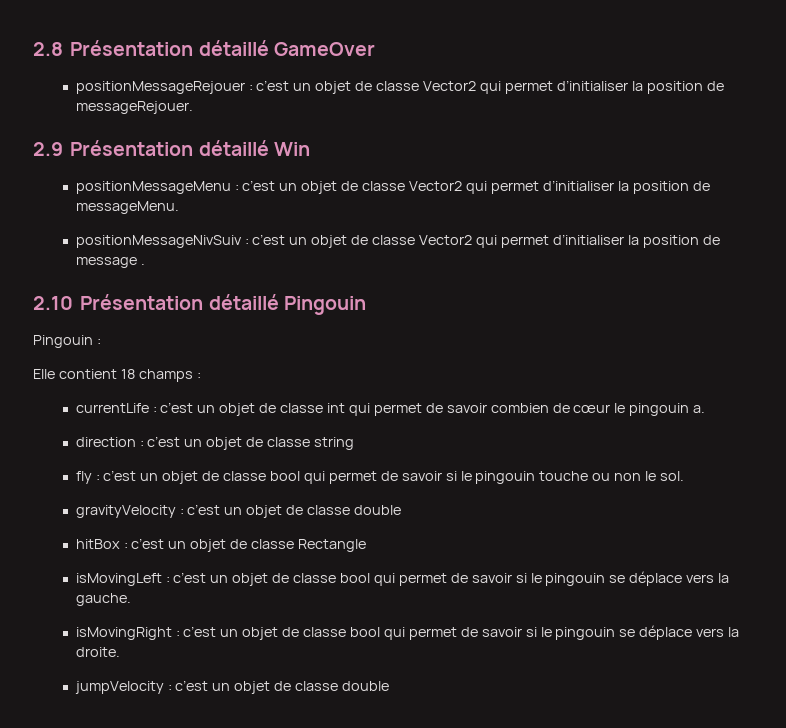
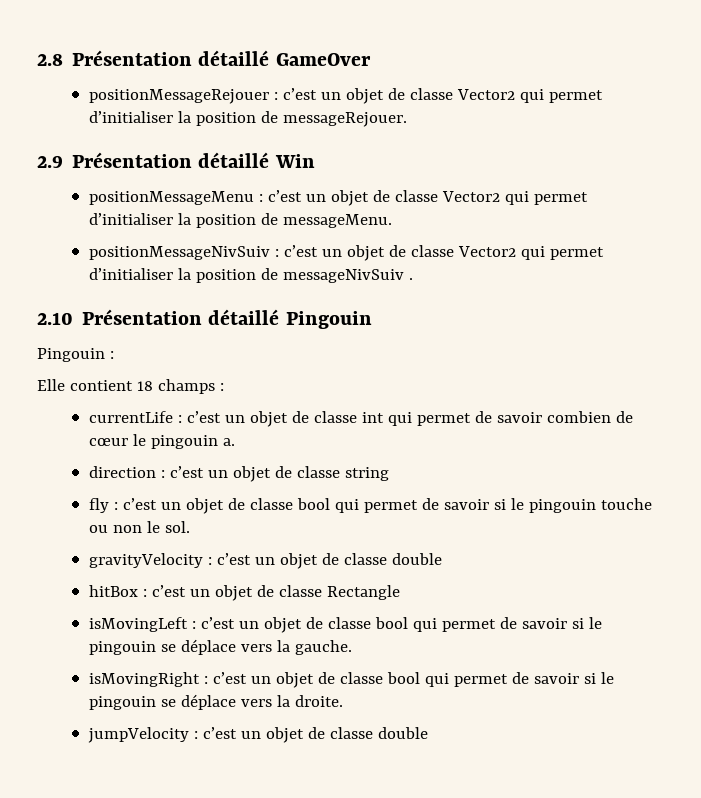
- positionMessageNivSuiv : c’est un objet de classe Vector2 qui permet d’initialiser la position de message .
+ positionMessageNivSuiv : c’est un objet de classe Vector2 qui permet d’initialiser la position de messageNivSuiv .

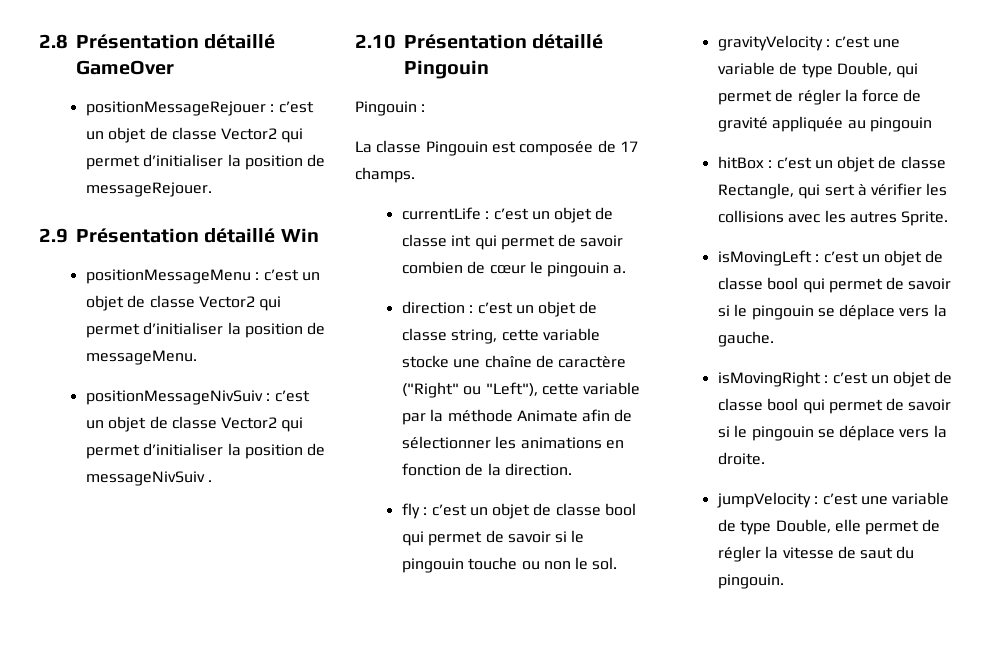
- Elle contient 18 champs :
+ La classe Pingouin est composée de 17 champs.
- direction : c’est un objet de classe string
+ direction : c’est un objet de classe string, cette variable stocke une chaîne de caractère ("Right" ou "Left"), cette variable par la méthode Animate afin de sélectionner les animations en fonction de la direction.
- gravityVelocity : c’est un objet de classe double
+ gravityVelocity : c’est une variable de type Double, qui permet de régler la force de gravité appliquée au pingouin
- hitBox : c’est un objet de classe Rectangle
+ hitBox : c’est un objet de classe Rectangle, qui sert à vérifier les collisions avec les autres Sprite.
- jumpVelocity : c’est un objet de classe double
+ jumpVelocity : c’est une variable de type Double, elle permet de régler la vitesse de saut du pingouin.

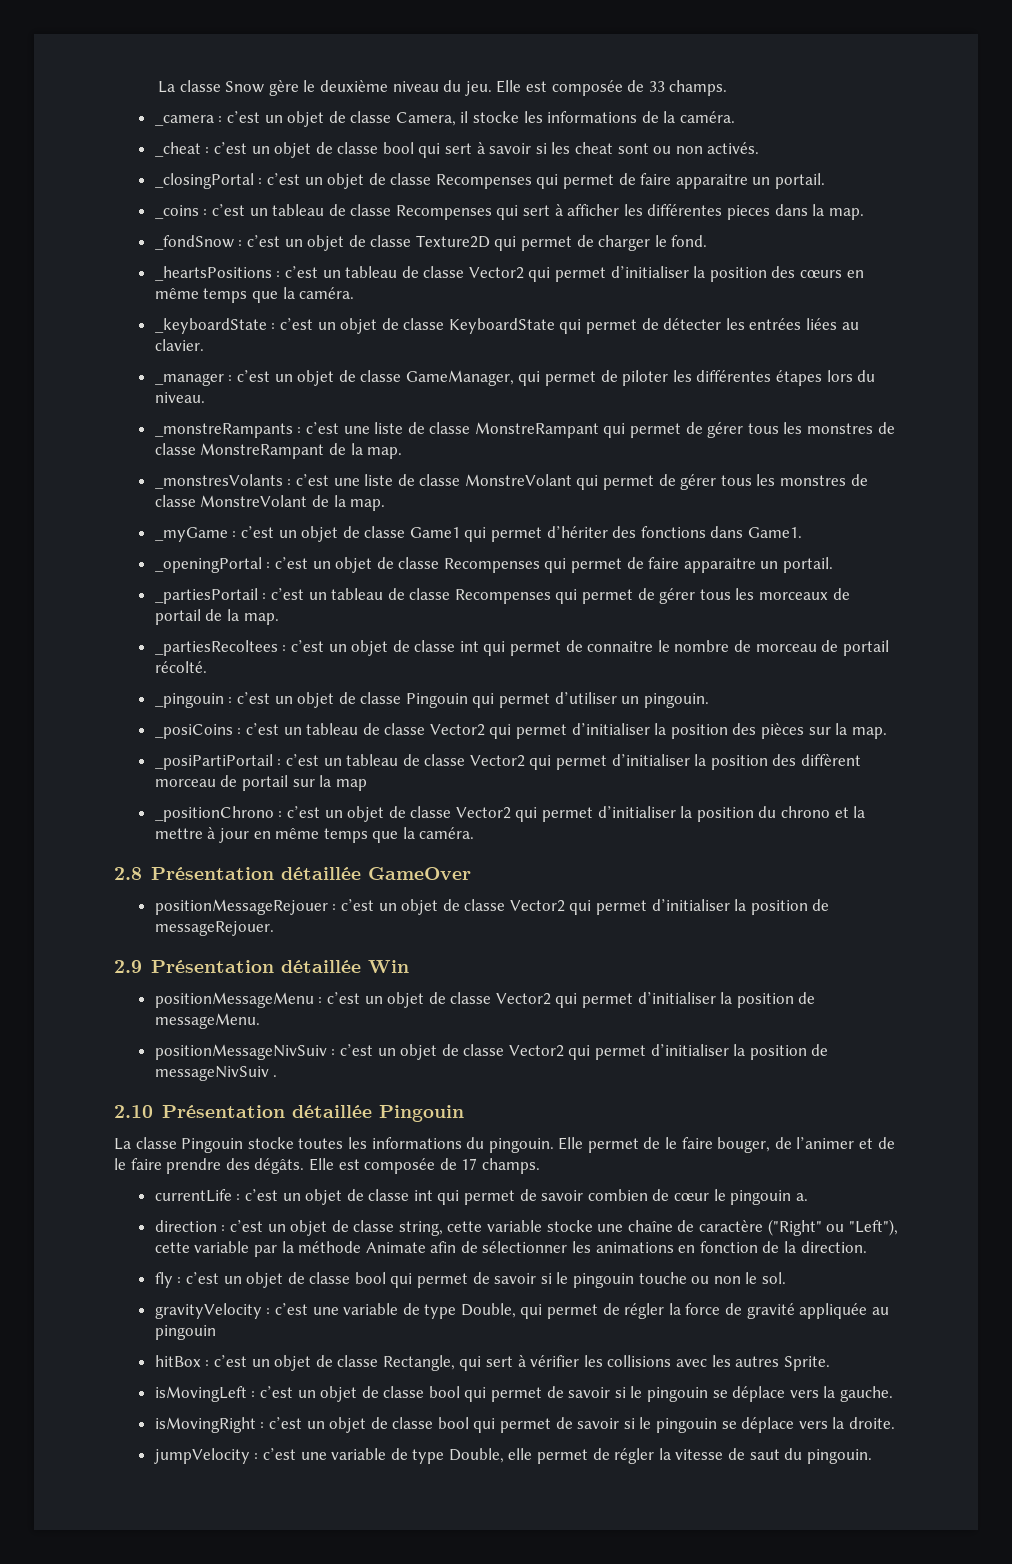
+ La classe Snow gère le deuxième niveau du jeu. Elle est composée de 33 champs.
+ _camera : c’est un objet de classe Camera, il stocke les informations de la caméra.
+ _cheat : c’est un objet de classe bool qui sert à savoir si les cheat sont ou non activés.
+ _closingPortal : c’est un objet de classe Recompenses qui permet de faire apparaitre un portail.
+ _coins : c’est un tableau de classe Recompenses qui sert à afficher les différentes pieces dans la map.
+ _fondSnow : c’est un objet de classe Texture2D qui permet de charger le fond.
+ _heartsPositions : c’est un tableau de classe Vector2 qui permet d’initialiser la position des cœurs en même temps que la caméra.
+ _keyboardState : c’est un objet de classe KeyboardState qui permet de détecter les entrées liées au clavier.
+ _manager : c’est un objet de classe GameManager, qui permet de piloter les différentes étapes lors du niveau.
+ _monstreRampants : c’est une liste de classe MonstreRampant qui permet de gérer tous les monstres de classe MonstreRampant de la map.
+ _monstresVolants : c’est une liste de classe MonstreVolant qui permet de gérer tous les monstres de classe MonstreVolant de la map.
+ _myGame : c’est un objet de classe Game1 qui permet d’hériter des fonctions dans Game1.
+ _openingPortal : c’est un objet de classe Recompenses qui permet de faire apparaitre un portail.
+ _partiesPortail : c’est un tableau de classe Recompenses qui permet de gérer tous les morceaux de portail de la map.
+ _partiesRecoltees : c’est un objet de classe int qui permet de connaitre le nombre de morceau de portail récolté.
+ _pingouin : c’est un objet de classe Pingouin qui permet d’utiliser un pingouin.
+ _posiCoins : c’est un tableau de classe Vector2 qui permet d’initialiser la position des pièces sur la map.
+ _posiPartiPortail : c’est un tableau de classe Vector2 qui permet d’initialiser la position des diffèrent morceau de portail sur la map
+ _positionChrono : c’est un objet de classe Vector2 qui permet d’initialiser la position du chrono et la mettre à jour en même temps que la caméra.
- 2.8 Présentation détaillé GameOver
+ 2.8 Présentation détaillée GameOver
- 2.9 Présentation détaillé Win
+ 2.9 Présentation détaillée Win
- 2.10 Présentation détaillé Pingouin
- Pingouin :
+ 2.10 Présentation détaillée Pingouin
- La classe Pingouin est composée de 17 champs.
+ La classe Pingouin stocke toutes les informations du pingouin. Elle permet de le faire bouger, de l’animer et de le faire prendre des dégâts. Elle est composée de 17 champs.

